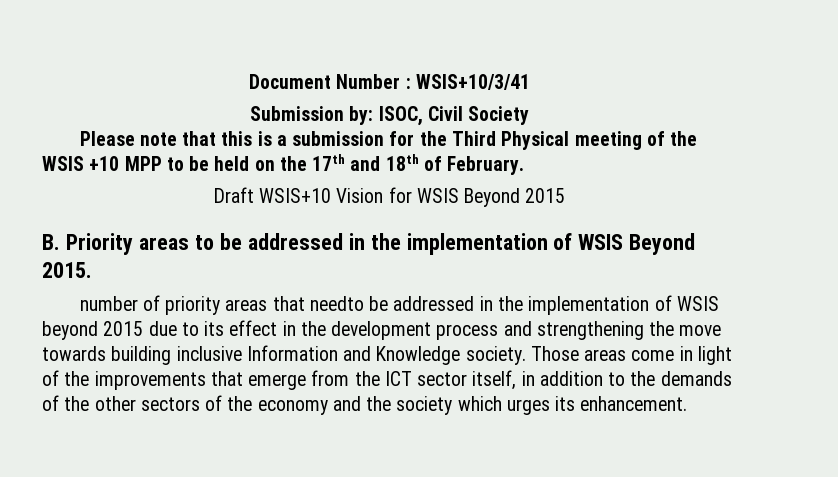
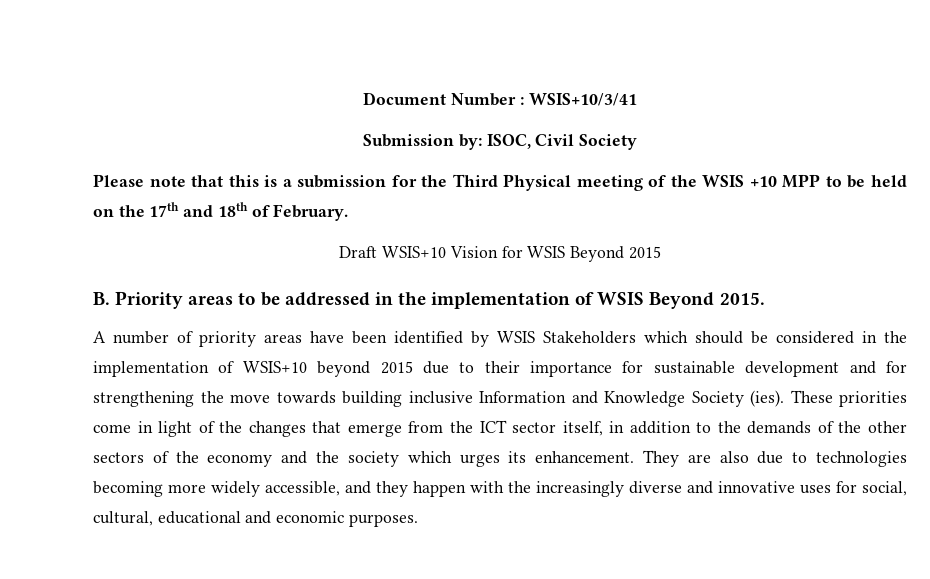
- number of priority areas that needto be addressed in the implementation of WSIS beyond 2015 due to its effect in the development process and strengthening the move towards building inclusive Information and Knowledge society. Those areas come in light of the improvements that emerge from the ICT sector itself, in addition to the demands of the other sectors of the economy and the society which urges its enhancement.
+ A number of priority areas have been identified by WSIS Stakeholders which should be considered in the implementation of WSIS+10 beyond 2015 due to their importance for sustainable development and for strengthening the move towards building inclusive Information and Knowledge Society (ies). These priorities come in light of the changes that emerge from the ICT sector itself, in addition to the demands of the other sectors of the economy and the society which urges its enhancement.
+ They are also due to technologies becoming more widely accessible, and they happen with the increasingly diverse and innovative uses for social, cultural, educational and economic purposes.

